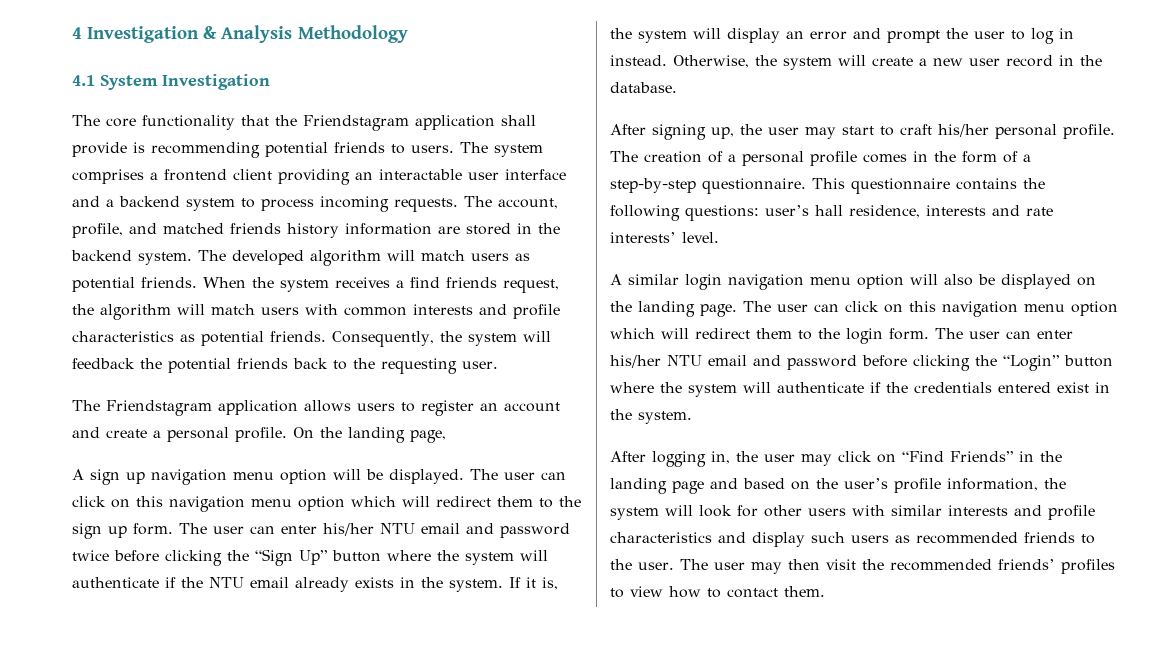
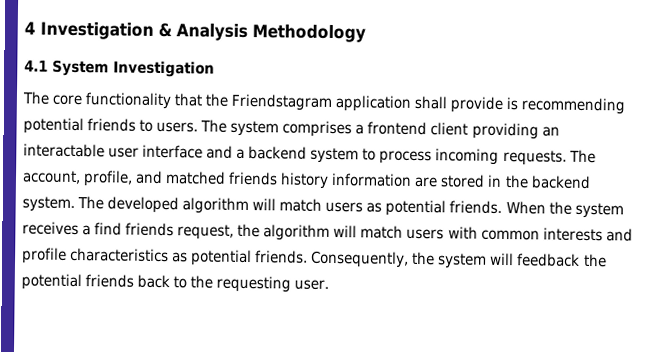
- The Friendstagram application allows users to register an account and create a personal profile. On the landing page,
- A sign up navigation menu option will be displayed. The user can click on this navigation menu option which will redirect them to the sign up form. The user can enter his/her NTU email and password twice before clicking the “Sign Up” button where the system will authenticate if the NTU email already exists in the system. If it is, the system will display an error and prompt the user to log in instead. Otherwise, the system will create a new user record in the database.
- After signing up, the user may start to craft his/her personal profile. The creation of a personal profile comes in the form of a step-by-step questionnaire. This questionnaire contains the following questions: user’s hall residence, interests and rate interests’ level.
- A similar login navigation menu option will also be displayed on the landing page. The user can click on this navigation menu option which will redirect them to the login form. The user can enter his/her NTU email and password before clicking the “Login” button where the system will authenticate if the credentials entered exist in the system.
- After logging in, the user may click on “Find Friends” in the landing page and based on the user’s profile information, the system will look for other users with similar interests and profile characteristics and display such users as recommended friends to the user. The user may then visit the recommended friends’ profiles to view how to contact them.

